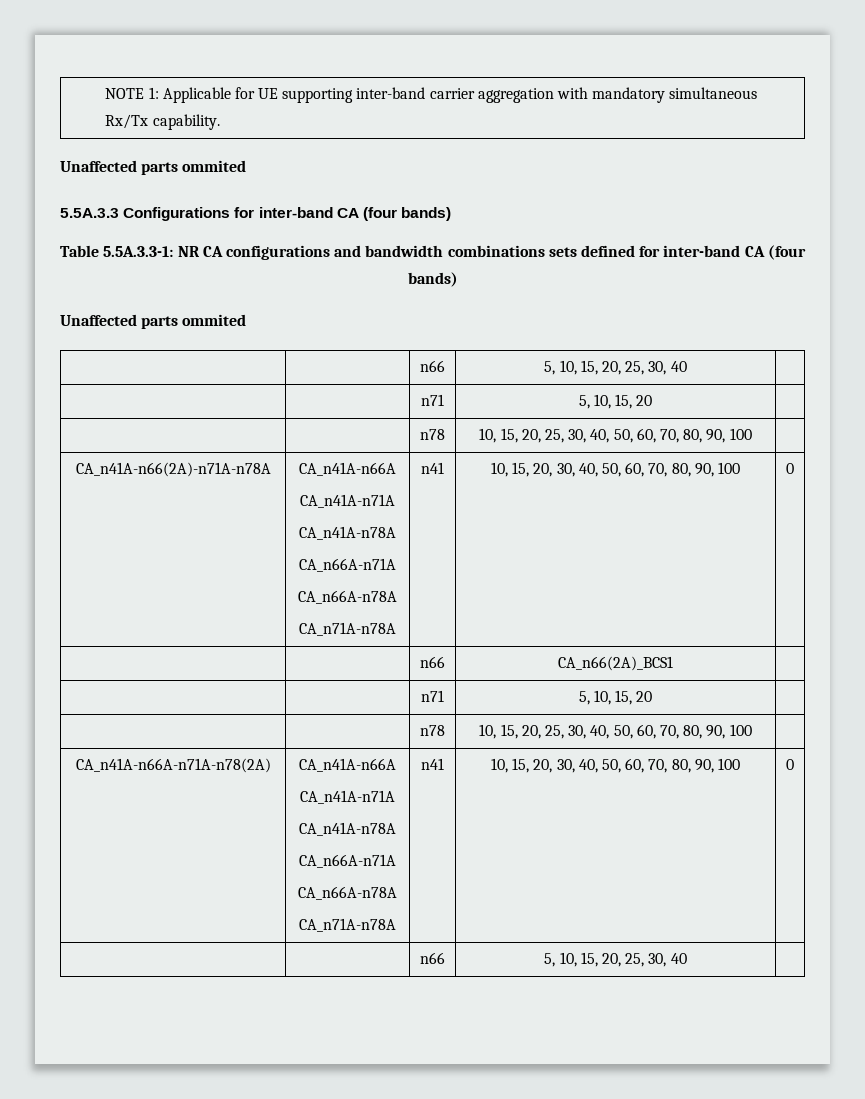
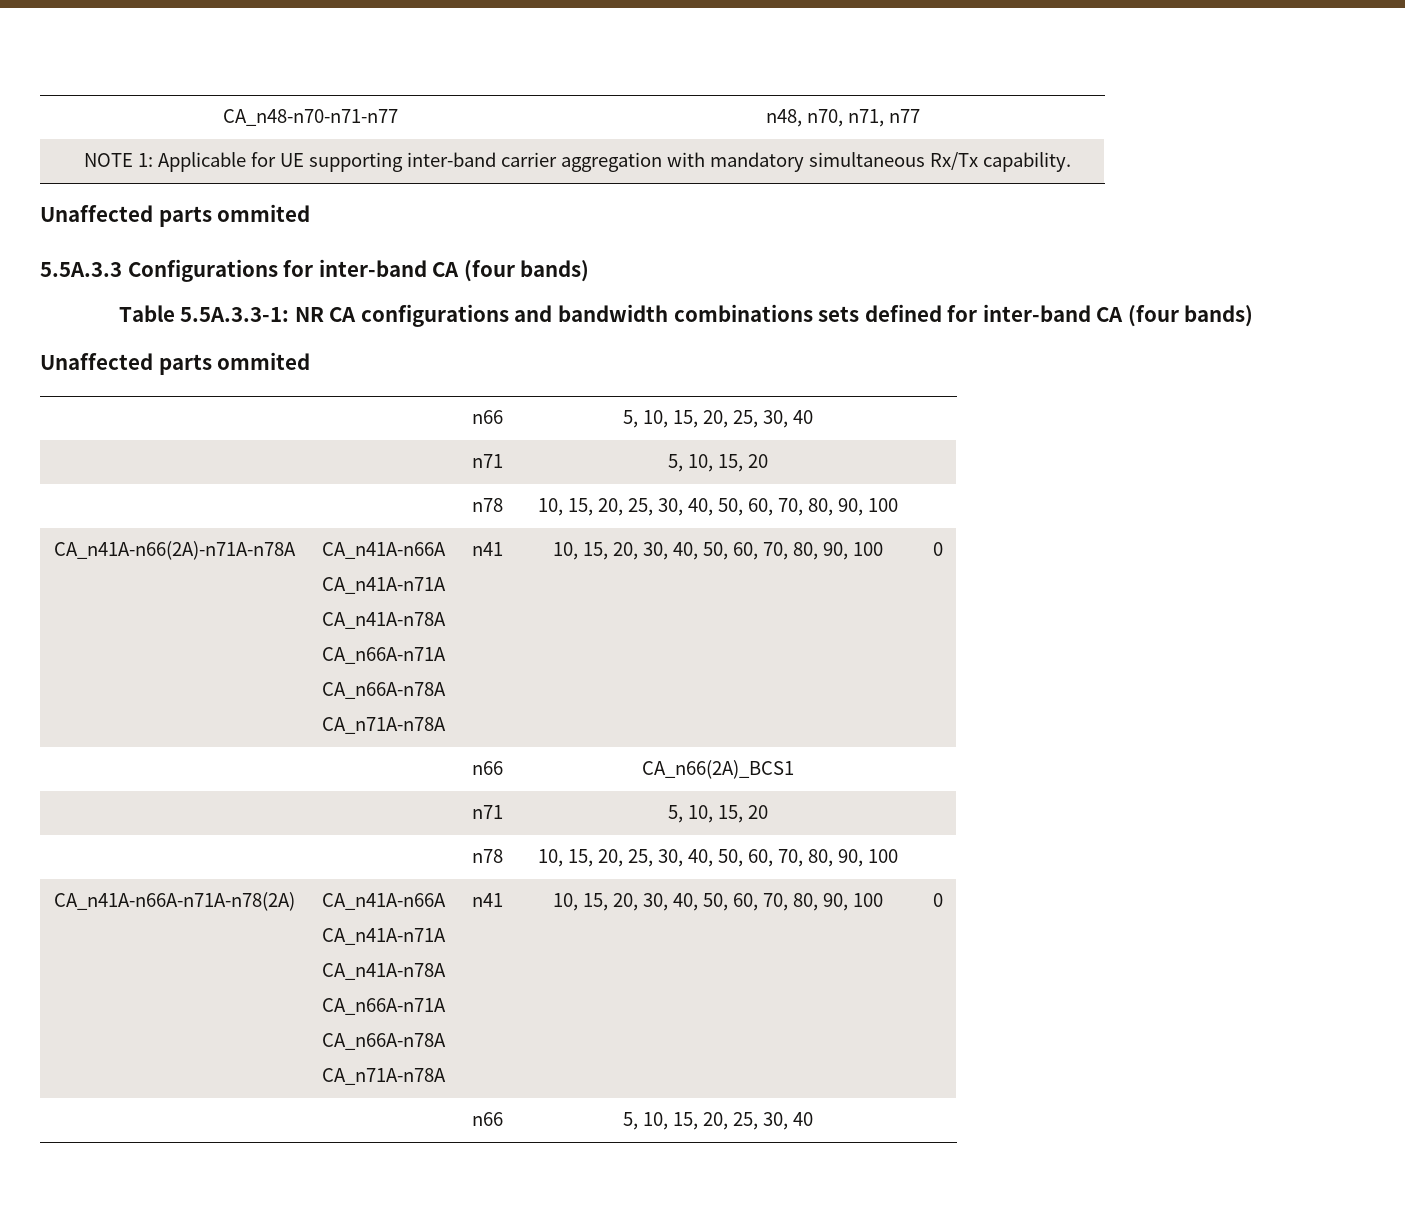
+ CA_n48-n70-n71-n77 | n48, n70, n71, n77

